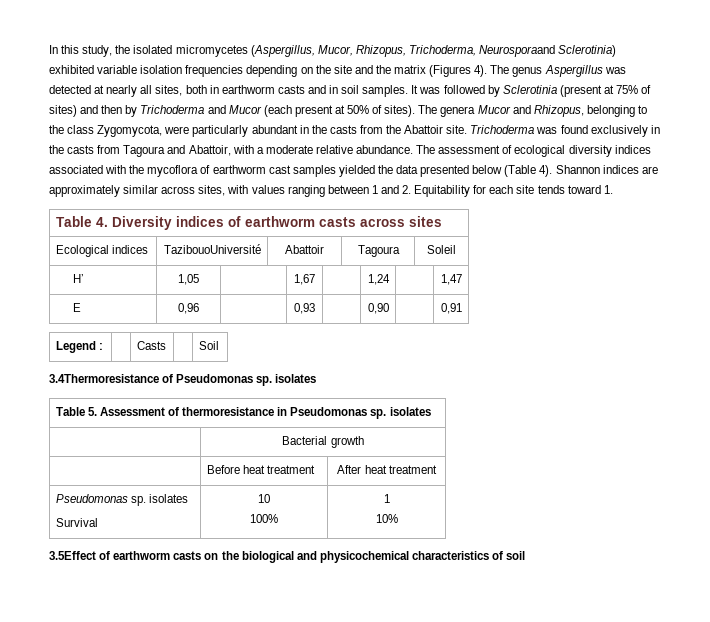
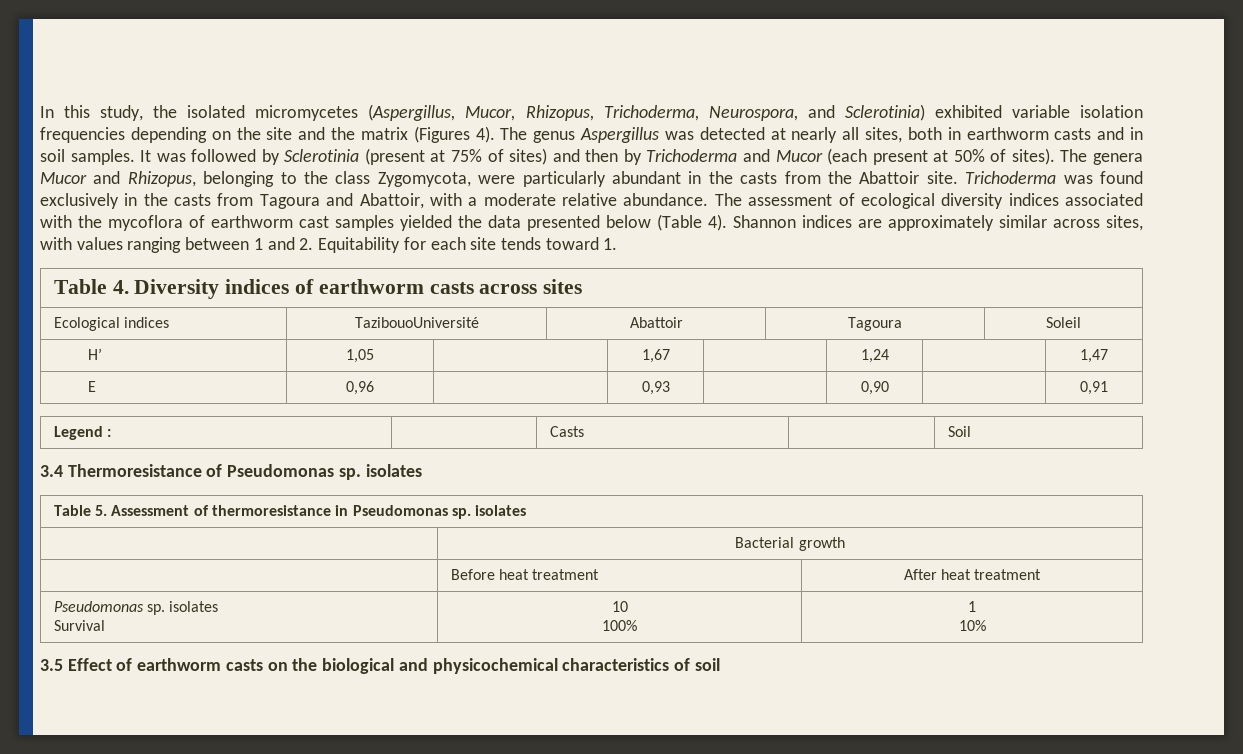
- In this study, the isolated micromycetes (Aspergillus, Mucor, Rhizopus, Trichoderma, Neurosporaand Sclerotinia) exhibited variable isolation frequencies depending on the site and the matrix (Figures 4).
+ In this study, the isolated micromycetes (Aspergillus, Mucor, Rhizopus, Trichoderma, Neurospora, and Sclerotinia) exhibited variable isolation frequencies depending on the site and the matrix (Figures 4).
- 3.4Thermoresistance of Pseudomonas sp. isolates
+ 3.4 Thermoresistance of Pseudomonas sp. isolates
- 3.5Effect of earthworm casts on the biological and physicochemical characteristics of soil
+ 3.5 Effect of earthworm casts on the biological and physicochemical characteristics of soil

